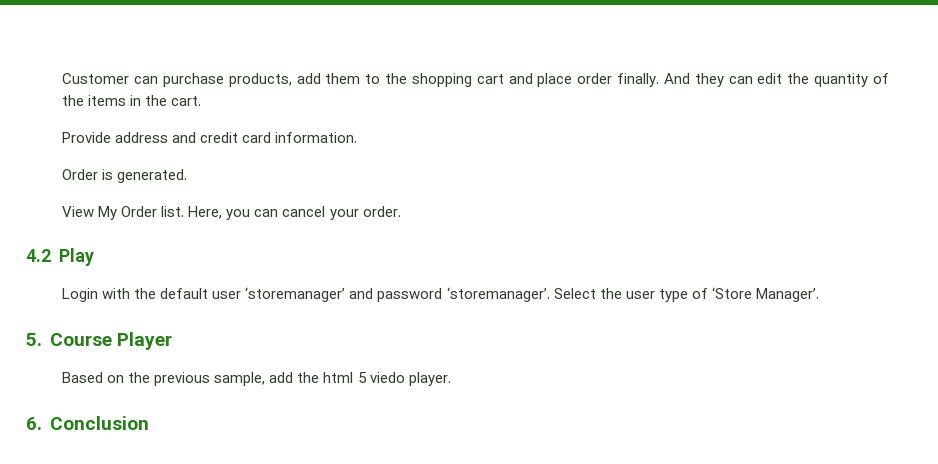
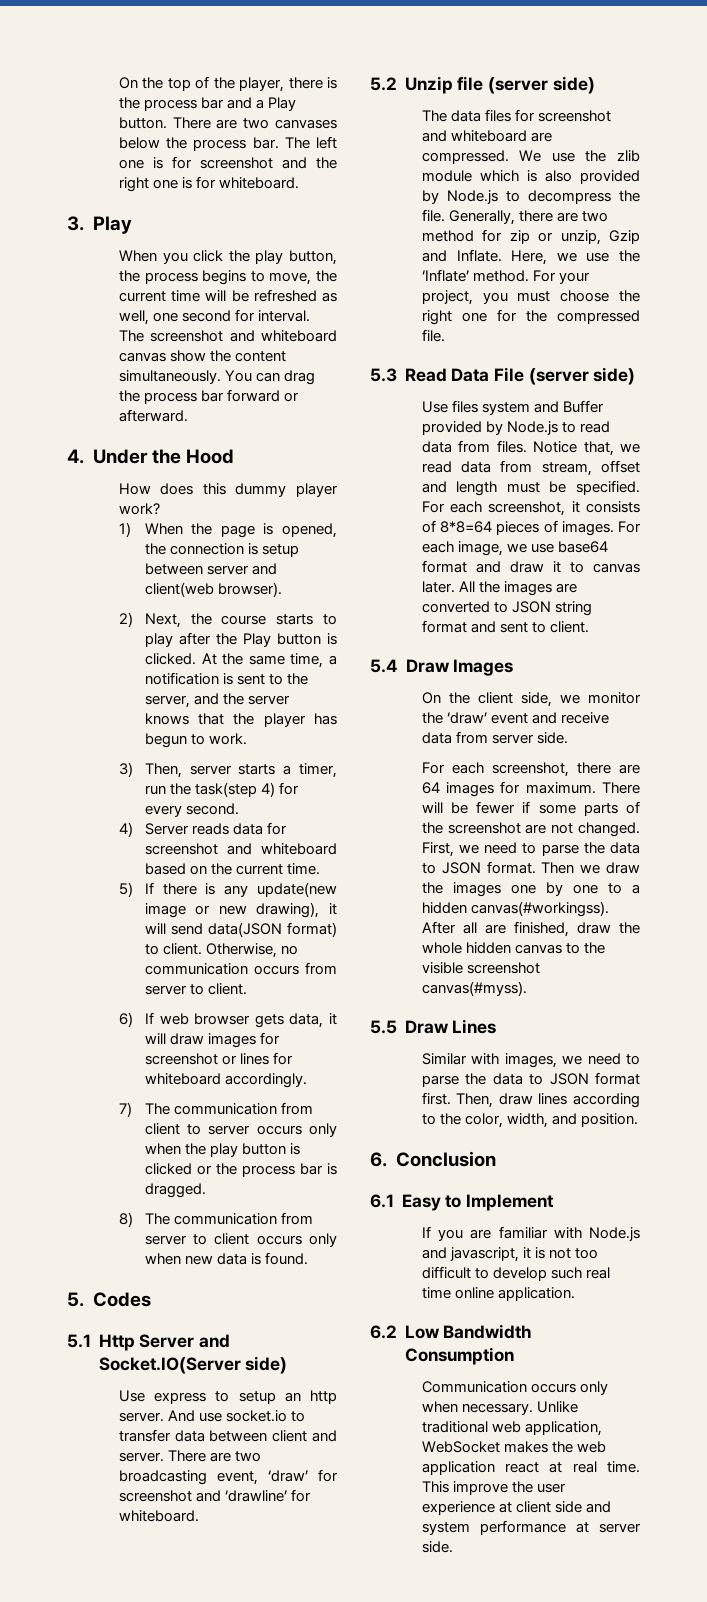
- Customer can purchase products, add them to the shopping cart and place order finally. And they can edit the quantity of the items in the cart.
- Provide address and credit card information.
- Order is generated.
- View My Order list. Here, you can cancel your order.
- 4.2 Play
- Login with the default user ‘storemanager’ and password ‘storemanager’. Select the user type of ‘Store Manager’.
- 5. Course Player
- Based on the previous sample, add the html 5 viedo player.
+ On the top of the player, there is the process bar and a Play button. There are two canvases below the process bar. The left one is for screenshot and the right one is for whiteboard.
+ 3. Play
+ When you click the play button, the process begins to move, the current time will be refreshed as well, one second for interval. The screenshot and whiteboard canvas show the content simultaneously. You can drag the process bar forward or afterward.
+ 4. Under the Hood
+ How does this dummy player work?
+ 1) When the page is opened, the connection is setup between server and client(web browser).
+ 2) Next, the course starts to play after the Play button is clicked. At the same time, a notification is sent to the server, and the server knows that the player has begun to work.
+ 3) Then, server starts a timer, run the task(step 4) for every second.
+ 4) Server reads data for screenshot and whiteboard based on the current time.
+ 5) If there is any update(new image or new drawing), it will send data(JSON format) to client. Otherwise, no communication occurs from server to client.
+ 6) If web browser gets data, it will draw images for screenshot or lines for whiteboard accordingly.
+ 7) The communication from client to server occurs only when the play button is clicked or the process bar is dragged.
+ 8) The communication from server to client occurs only when new data is found.
+ 5. Codes
+ 5.1 Http Server and Socket.IO(Server side)
+ Use express to setup an http server. And use socket.io to transfer data between client and server. There are two broadcasting event, ‘draw’ for screenshot and ‘drawline’ for whiteboard.
+ 5.2 Unzip file (server side)
+ The data files for screenshot and whiteboard are compressed. We use the zlib module which is also provided by Node.js to decompress the file. Generally, there are two method for zip or unzip, Gzip and Inflate. Here, we use the ‘Inflate’ method. For your project, you must choose the right one for the compressed file.
+ 5.3 Read Data File (server side)
+ Use files system and Buffer provided by Node.js to read data from files. Notice that, we read data from stream, offset and length must be specified. For each screenshot, it consists of 8*8=64 pieces of images. For each image, we use base64 format and draw it to canvas later. All the images are converted to JSON string format and sent to client.
+ 5.4 Draw Images
+ On the client side, we monitor the ‘draw’ event and receive data from server side.
+ For each screenshot, there are 64 images for maximum. There will be fewer if some parts of the screenshot are not changed. First, we need to parse the data to JSON format. Then we draw the images one by one to a hidden canvas(#workingss). After all are finished, draw the whole hidden canvas to the visible screenshot canvas(#myss).
+ 5.5 Draw Lines
+ Similar with images, we need to parse the data to JSON format first. Then, draw lines according to the color, width, and position.
  6. Conclusion
+ 6.1 Easy to Implement
+ If you are familiar with Node.js and javascript, it is not too difficult to develop such real time online application.
+ 6.2 Low Bandwidth Consumption
+ Communication occurs only when necessary. Unlike traditional web application, WebSocket makes the web application react at real time. This improve the user experience at client side and system performance at server side.

